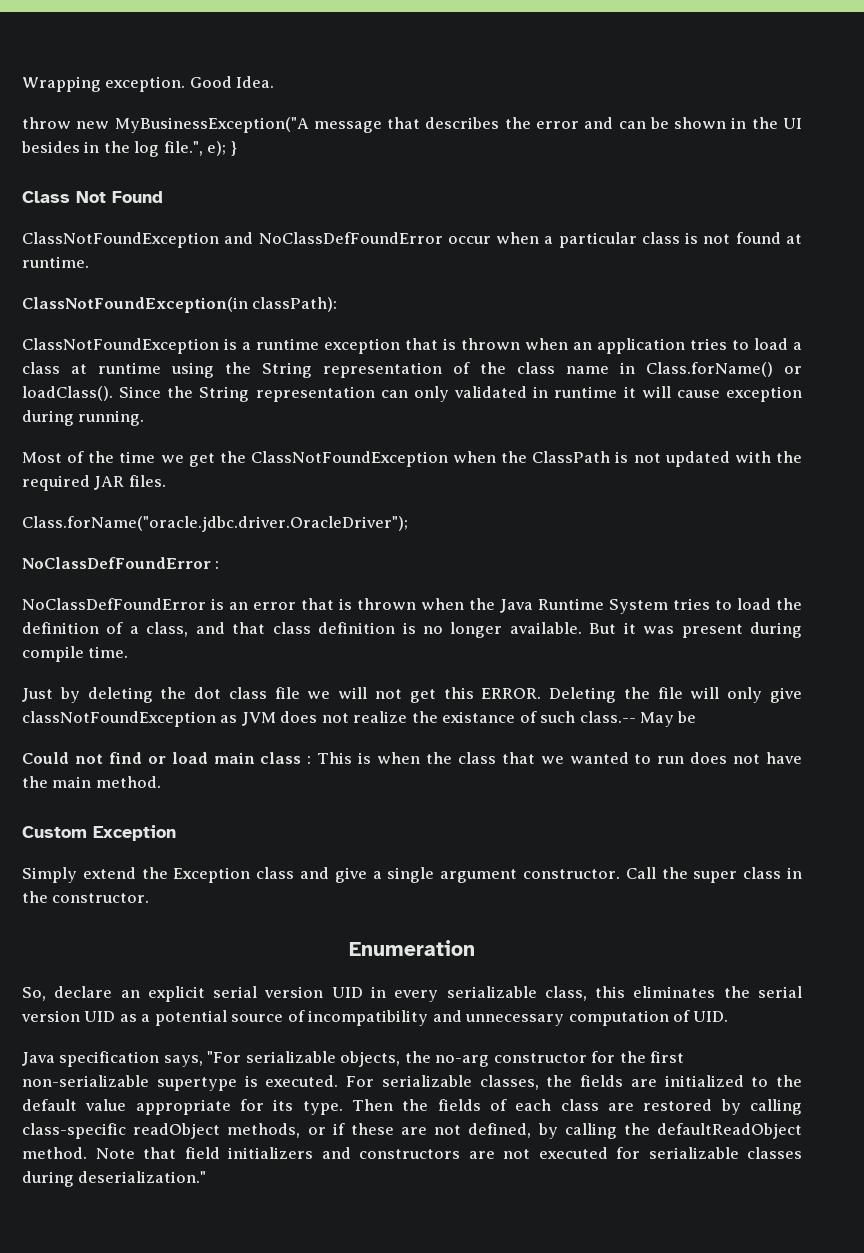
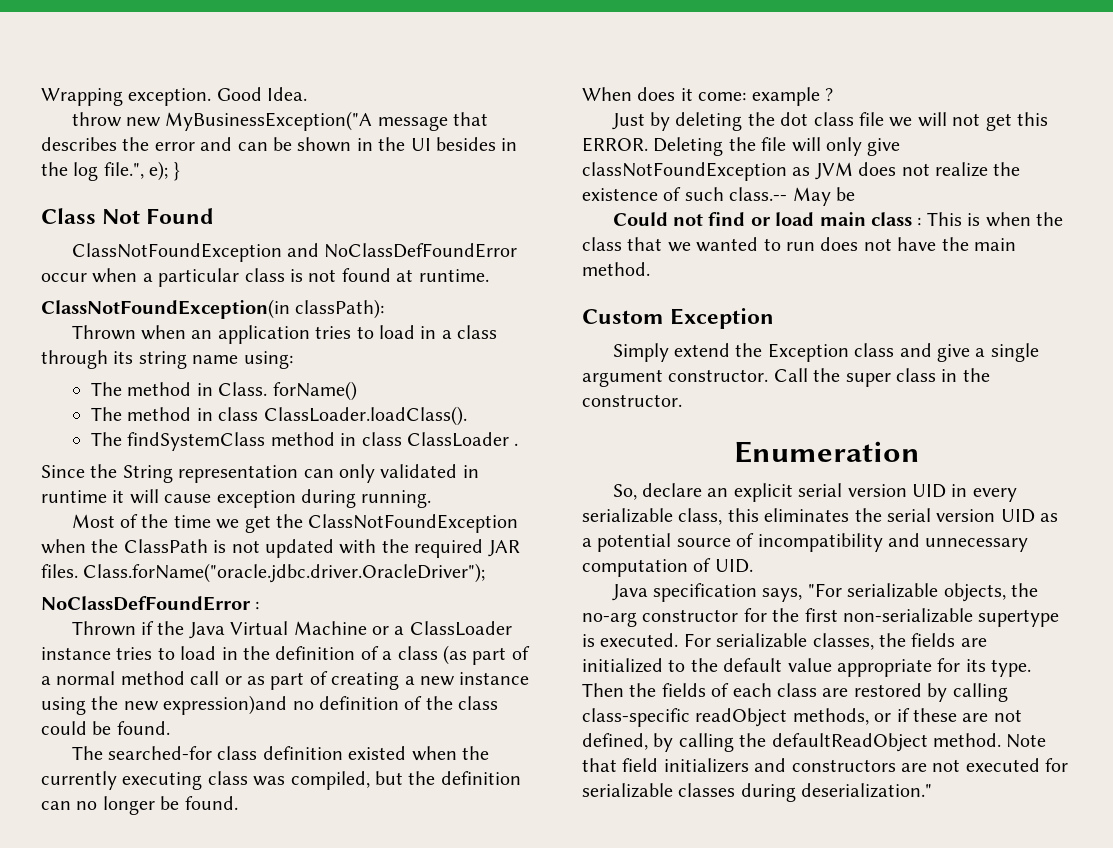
- ClassNotFoundException is a runtime exception that is thrown when an application tries to load a class at runtime using the String representation of the class name in Class.forName() or loadClass(). Since the String representation can only validated in runtime it will cause exception during running.
+ Thrown when an application tries to load in a class through its string name using:
+ The method in Class. forName()
+ The method in class ClassLoader.loadClass().
+ The findSystemClass method in class ClassLoader .
+ Since the String representation can only validated in runtime it will cause exception during running.
- Most of the time we get the ClassNotFoundException when the ClassPath is not updated with the required JAR files.
- Class.forName("oracle.jdbc.driver.OracleDriver");
+ Most of the time we get the ClassNotFoundException when the ClassPath is not updated with the required JAR files. Class.forName("oracle.jdbc.driver.OracleDriver");
- NoClassDefFoundError is an error that is thrown when the Java Runtime System tries to load the definition of a class, and that class definition is no longer available. But it was present during compile time.
+ Thrown if the Java Virtual Machine or a ClassLoader instance tries to load in the definition of a class (as part of a normal method call or as part of creating a new instance using the new expression)and no definition of the class could be found.
+ The searched-for class definition existed when the currently executing class was compiled, but the definition can no longer be found.
+ When does it come: example ?
- Deleting the file will only give classNotFoundException as JVM does not realize the existance of such class.-- May be
+ Deleting the file will only give classNotFoundException as JVM does not realize the existence of such class.-- May be

